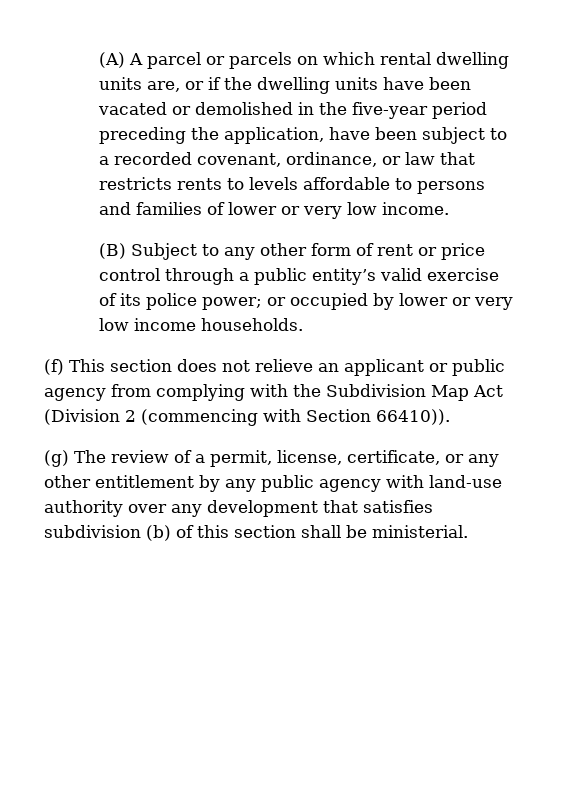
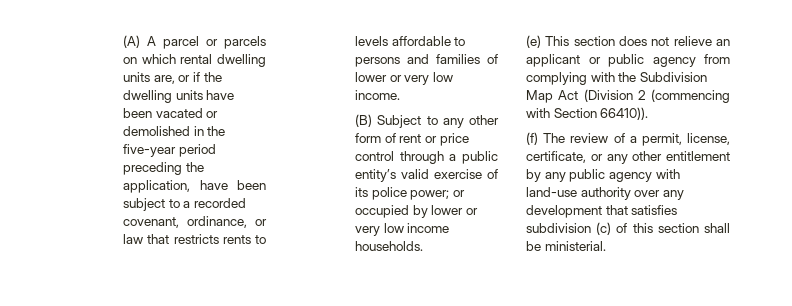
- (f) This section does not relieve an applicant or public agency from complying with the Subdivision Map Act (Division 2 (commencing with Section 66410)).
+ (e) This section does not relieve an applicant or public agency from complying with the Subdivision Map Act (Division 2 (commencing with Section 66410)).
- (g) The review of a permit, license, certificate, or any other entitlement by any public agency with land-use authority over any development that satisfies subdivision (b) of this section shall be ministerial.
+ (f) The review of a permit, license, certificate, or any other entitlement by any public agency with land-use authority over any development that satisfies subdivision (c) of this section shall be ministerial.

